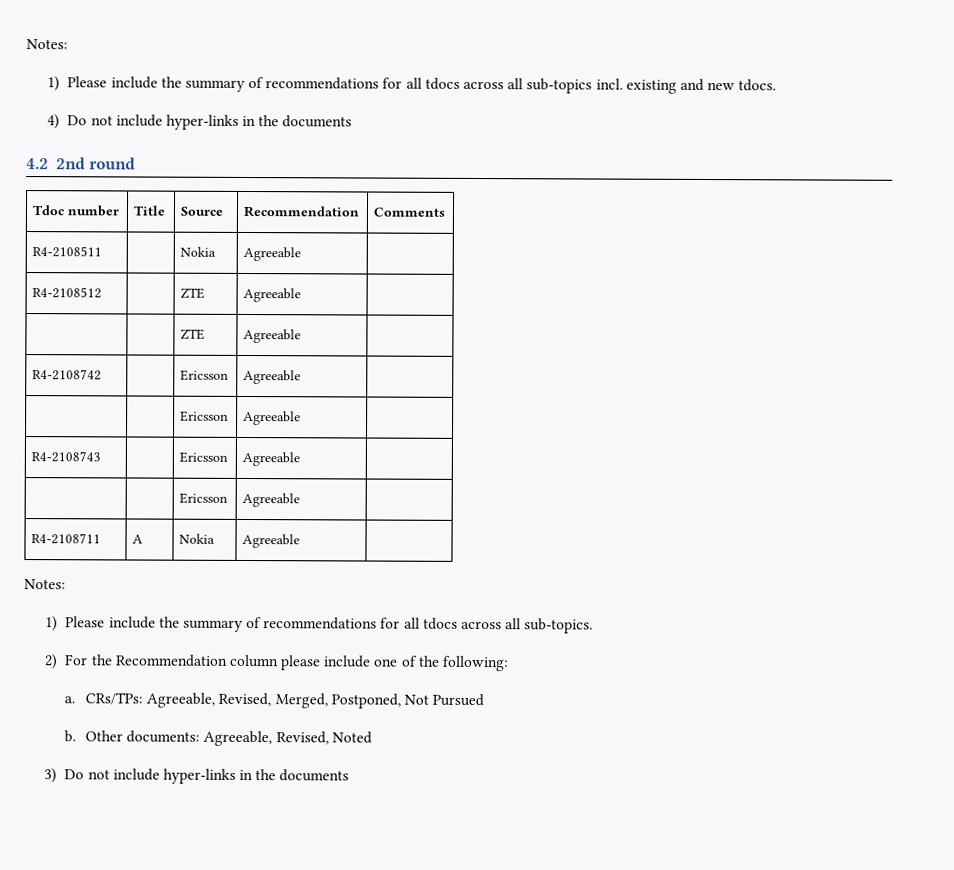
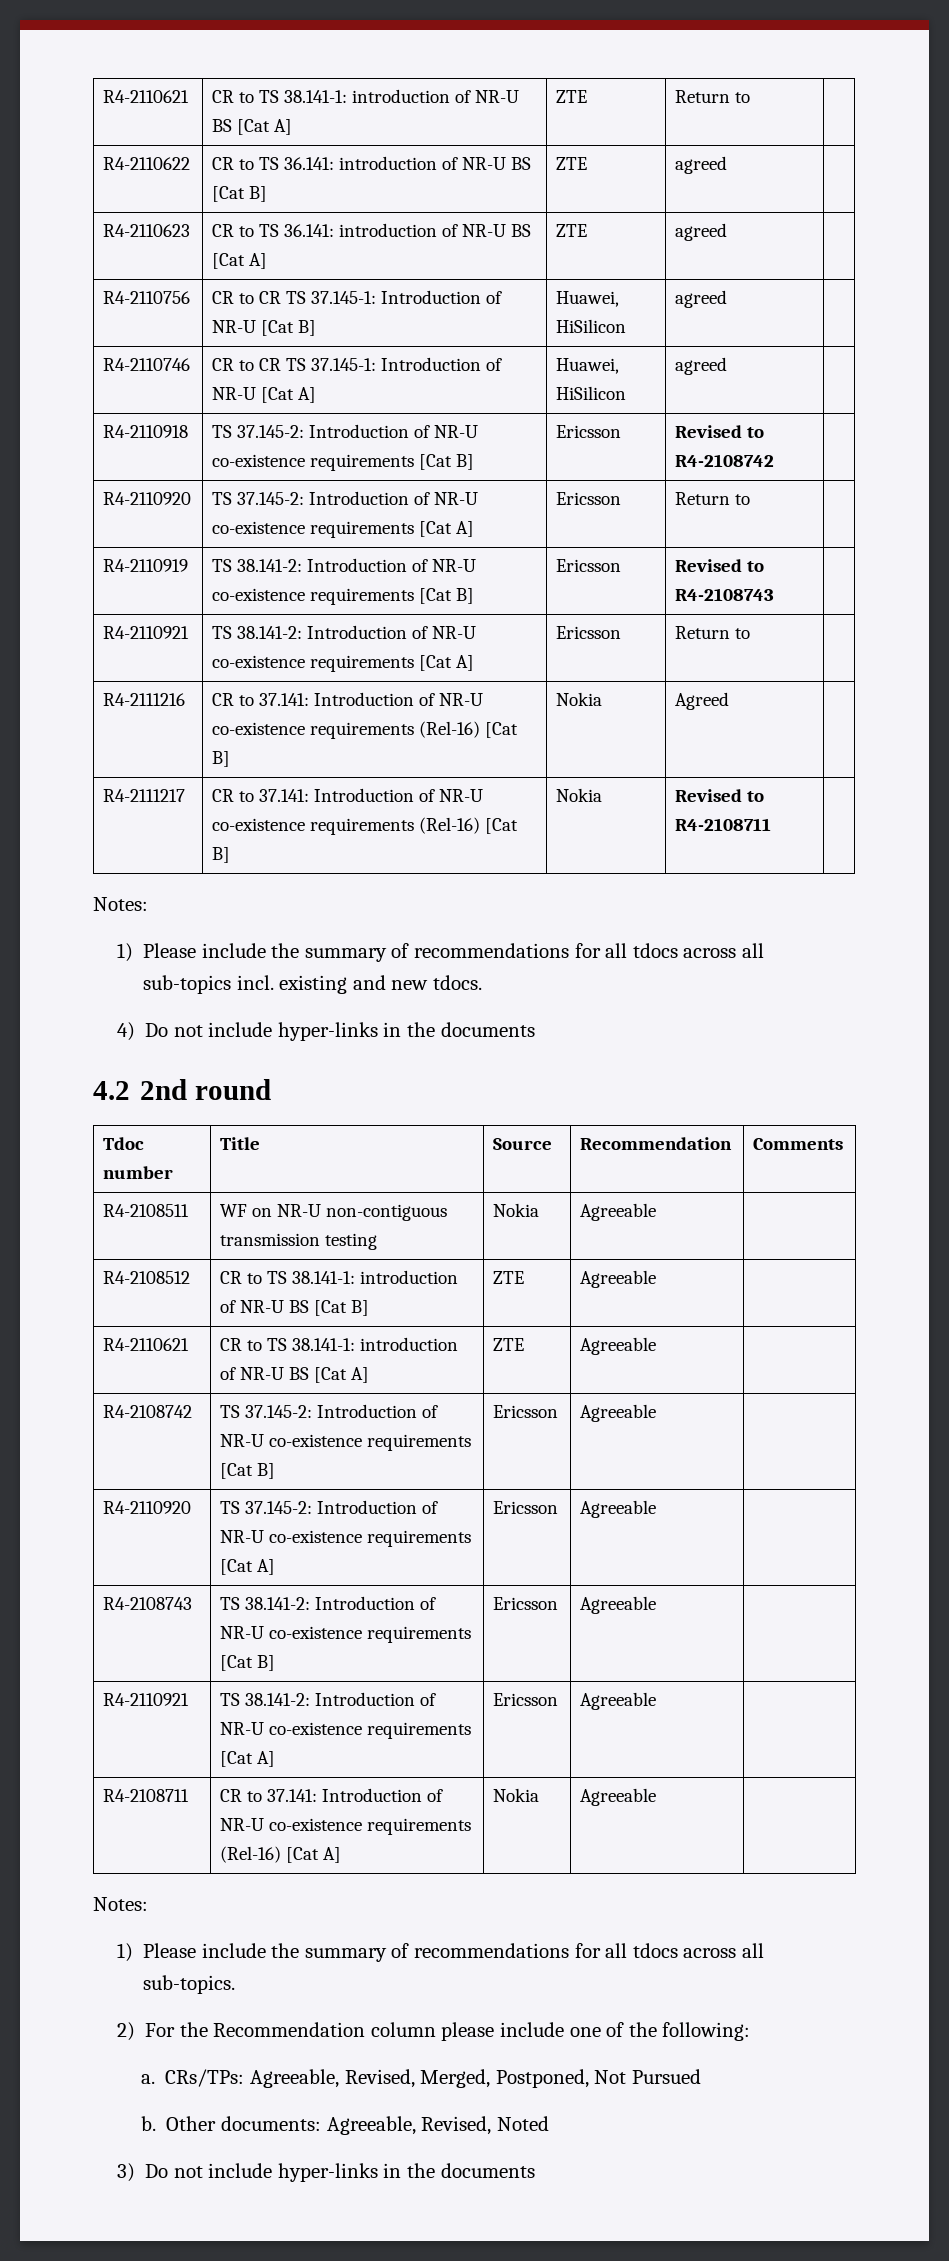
+ R4-2110621 | CR to TS 38.141-1: introduction of NR-U BS [Cat A] | ZTE | Return to |
+ R4-2110622 | CR to TS 36.141: introduction of NR-U BS [Cat B] | ZTE | agreed |
+ R4-2110623 | CR to TS 36.141: introduction of NR-U BS [Cat A] | ZTE | agreed |
+ R4-2110756 | CR to CR TS 37.145-1: Introduction of NR-U [Cat B] | Huawei, HiSilicon | agreed |
+ R4-2110746 | CR to CR TS 37.145-1: Introduction of NR-U [Cat A] | Huawei, HiSilicon | agreed |
+ R4-2110918 | TS 37.145-2: Introduction of NR-U co-existence requirements [Cat B] | Ericsson | Revised to R4-2108742 |
+ R4-2110920 | TS 37.145-2: Introduction of NR-U co-existence requirements [Cat A] | Ericsson | Return to |
+ R4-2110919 | TS 38.141-2: Introduction of NR-U co-existence requirements [Cat B] | Ericsson | Revised to R4-2108743 |
+ R4-2110921 | TS 38.141-2: Introduction of NR-U co-existence requirements [Cat A] | Ericsson | Return to |
+ R4-2111216 | CR to 37.141: Introduction of NR-U co-existence requirements (Rel-16) [Cat B] | Nokia | Agreed |
+ R4-2111217 | CR to 37.141: Introduction of NR-U co-existence requirements (Rel-16) [Cat B] | Nokia | Revised to R4-2108711 |
- R4-2108511 | | Nokia | Agreeable |
- R4-2108512 | | ZTE | Agreeable |
- | | ZTE | Agreeable |
- R4-2108742 | | Ericsson | Agreeable |
- | | Ericsson | Agreeable |
- R4-2108743 | | Ericsson | Agreeable |
- | | Ericsson | Agreeable |
- R4-2108711 | A | Nokia | Agreeable |
+ R4-2108511 | WF on NR-U non-contiguous transmission testing | Nokia | Agreeable |
+ R4-2108512 | CR to TS 38.141-1: introduction of NR-U BS [Cat B] | ZTE | Agreeable |
+ R4-2110621 | CR to TS 38.141-1: introduction of NR-U BS [Cat A] | ZTE | Agreeable |
+ R4-2108742 | TS 37.145-2: Introduction of NR-U co-existence requirements [Cat B] | Ericsson | Agreeable |
+ R4-2110920 | TS 37.145-2: Introduction of NR-U co-existence requirements [Cat A] | Ericsson | Agreeable |
+ R4-2108743 | TS 38.141-2: Introduction of NR-U co-existence requirements [Cat B] | Ericsson | Agreeable |
+ R4-2110921 | TS 38.141-2: Introduction of NR-U co-existence requirements [Cat A] | Ericsson | Agreeable |
+ R4-2108711 | CR to 37.141: Introduction of NR-U co-existence requirements (Rel-16) [Cat A] | Nokia | Agreeable |

